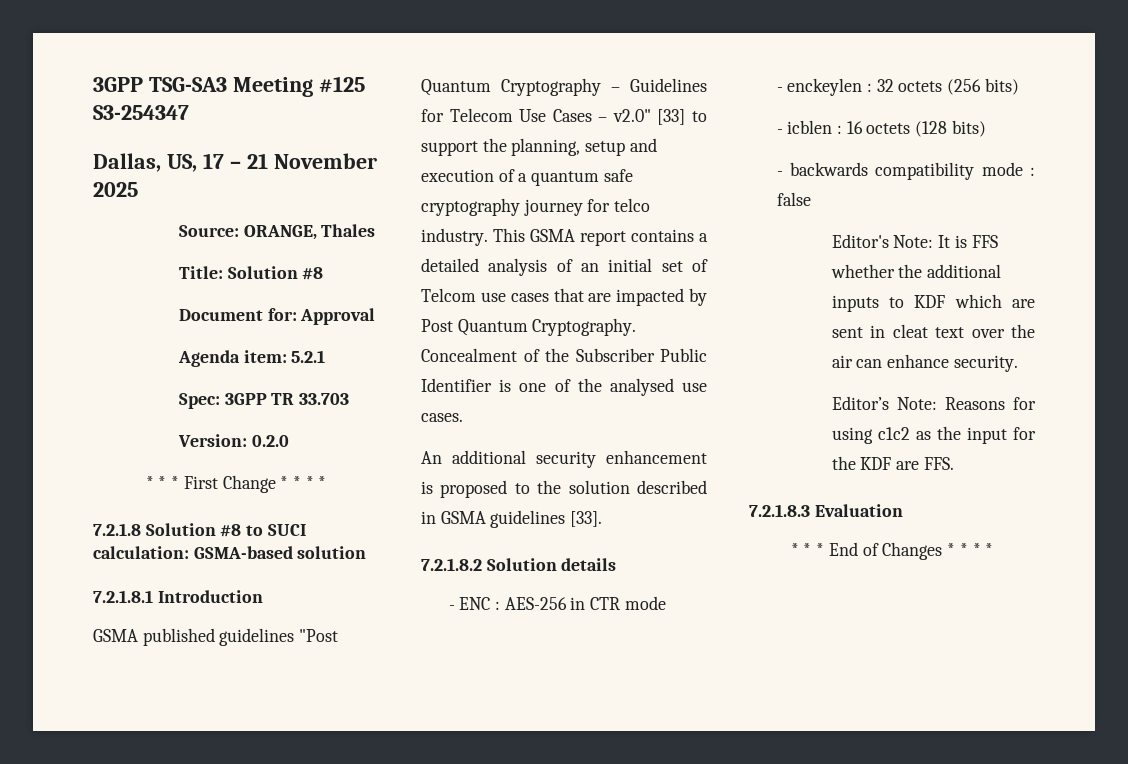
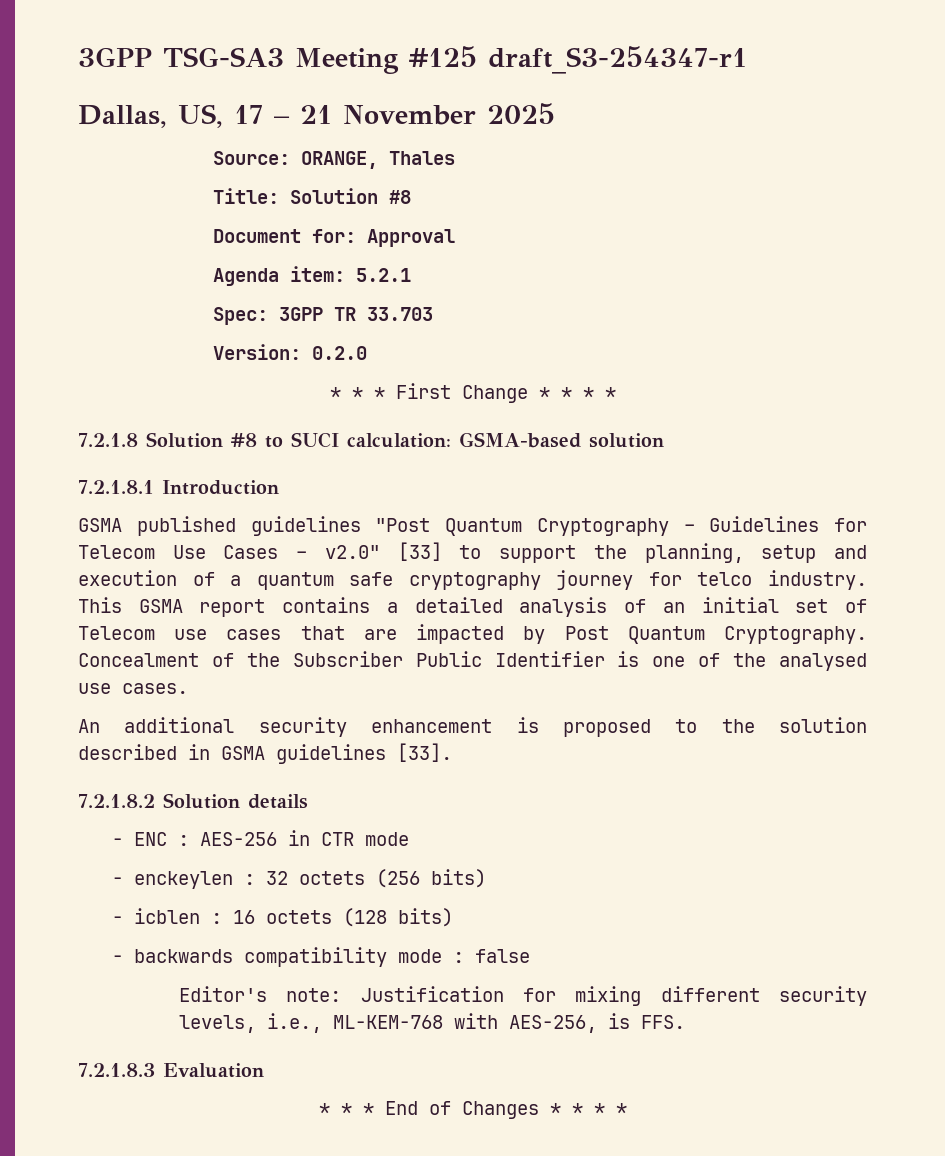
- 3GPP TSG-SA3 Meeting #125 S3-254347
+ 3GPP TSG-SA3 Meeting #125 draft_S3-254347-r1
- This GSMA report contains a detailed analysis of an initial set of Telcom use cases that are impacted by Post Quantum Cryptography.
+ This GSMA report contains a detailed analysis of an initial set of Telecom use cases that are impacted by Post Quantum Cryptography.
- Editor's Note: It is FFS whether the additional inputs to KDF which are sent in cleat text over the air can enhance security.
- Editor’s Note: Reasons for using c1c2 as the input for the KDF are FFS.
+ Editor's note: Justification for mixing different security levels, i.e., ML-KEM-768 with AES-256, is FFS.

